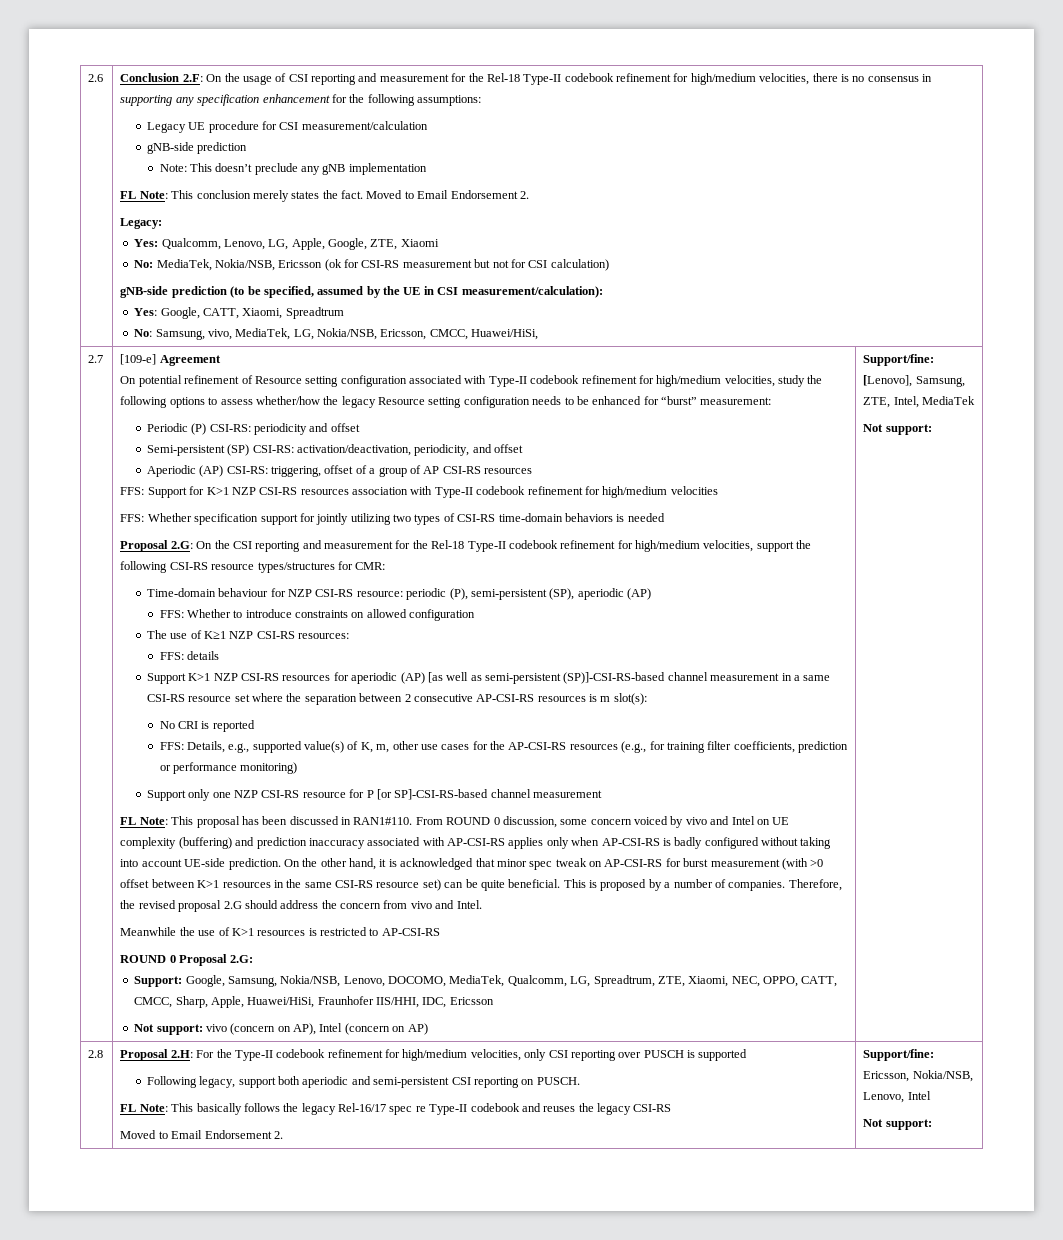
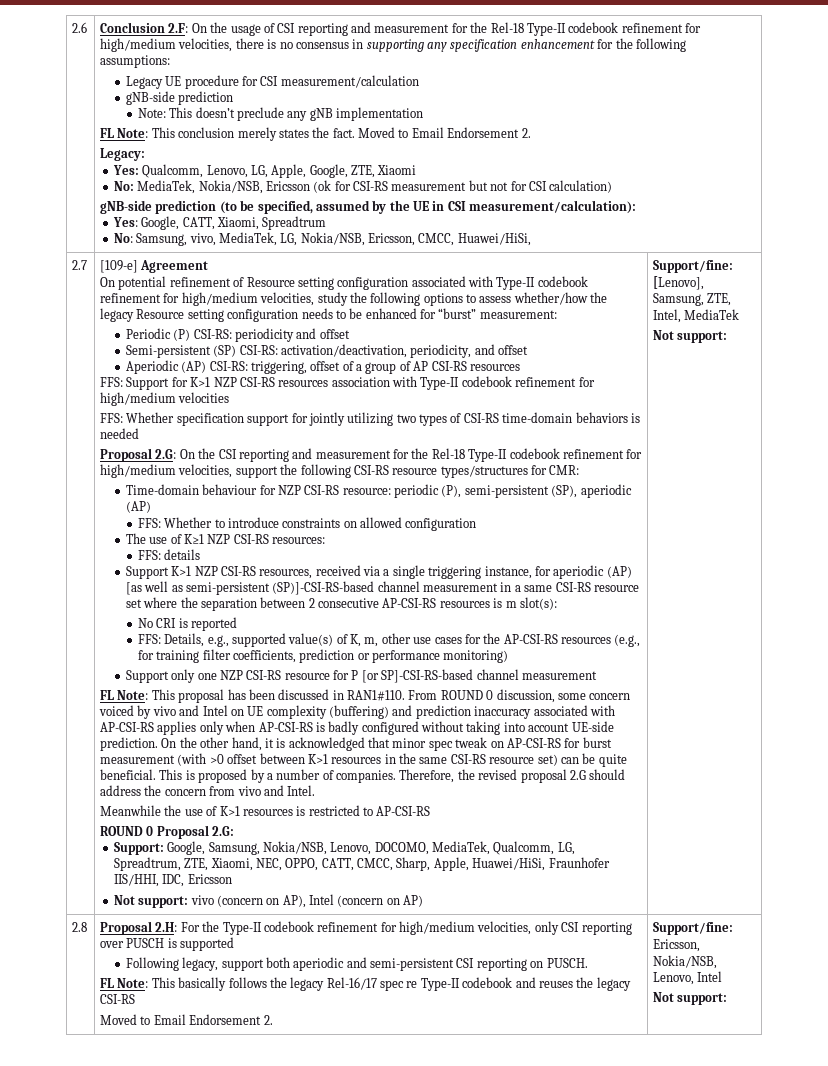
- Support K>1 NZP CSI-RS resources for aperiodic (AP) [as well as semi-persistent (SP)]-CSI-RS-based channel measurement in a same CSI-RS resource set where the separation between 2 consecutive AP-CSI-RS resources is m slot(s):
+ Support K>1 NZP CSI-RS resources, received via a single triggering instance, for aperiodic (AP) [as well as semi-persistent (SP)]-CSI-RS-based channel measurement in a same CSI-RS resource set where the separation between 2 consecutive AP-CSI-RS resources is m slot(s):

